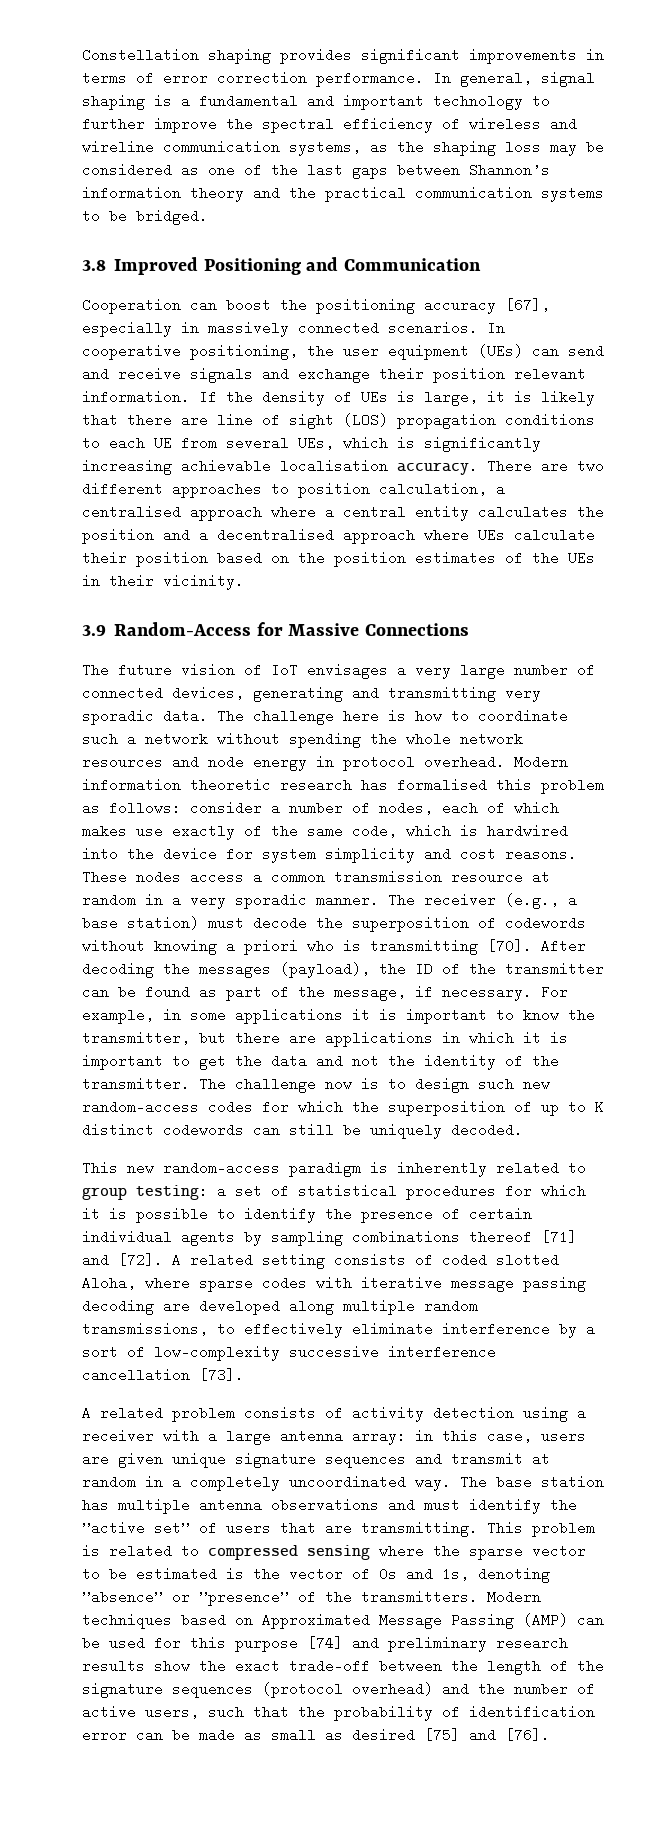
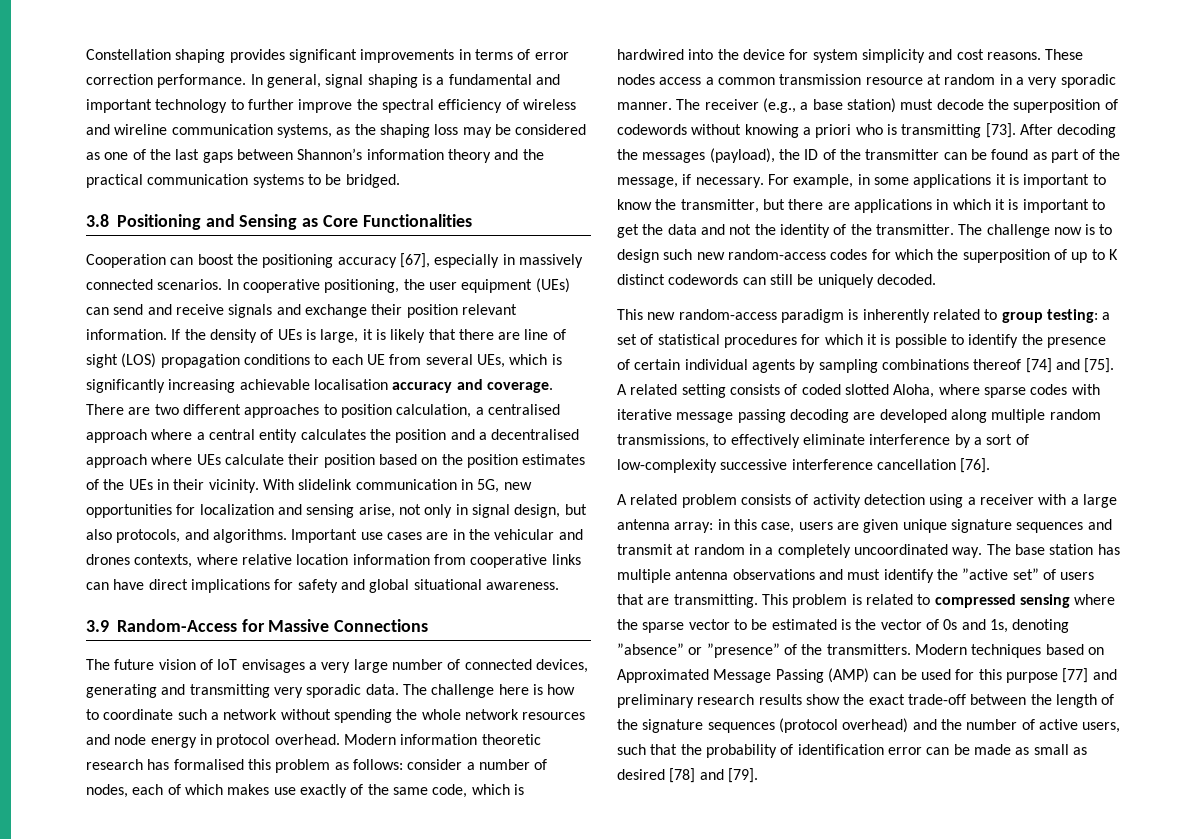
- 3.8 Improved Positioning and Communication
+ 3.8 Positioning and Sensing as Core Functionalities
- If the density of UEs is large, it is likely that there are line of sight (LOS) propagation conditions to each UE from several UEs, which is significantly increasing achievable localisation accuracy.
+ If the density of UEs is large, it is likely that there are line of sight (LOS) propagation conditions to each UE from several UEs, which is significantly increasing achievable localisation accuracy and coverage.
+ With slidelink communication in 5G, new opportunities for localization and sensing arise, not only in signal design, but also protocols, and algorithms. Important use cases are in the vehicular and drones contexts, where relative location information from cooperative links can have direct implications for safety and global situational awareness.
- The receiver (e.g., a base station) must decode the superposition of codewords without knowing a priori who is transmitting [70].
+ The receiver (e.g., a base station) must decode the superposition of codewords without knowing a priori who is transmitting [73].
- This new random-access paradigm is inherently related to group testing: a set of statistical procedures for which it is possible to identify the presence of certain individual agents by sampling combinations thereof [71] and [72].
+ This new random-access paradigm is inherently related to group testing: a set of statistical procedures for which it is possible to identify the presence of certain individual agents by sampling combinations thereof [74] and [75].
- A related setting consists of coded slotted Aloha, where sparse codes with iterative message passing decoding are developed along multiple random transmissions, to effectively eliminate interference by a sort of low-complexity successive interference cancellation [73].
+ A related setting consists of coded slotted Aloha, where sparse codes with iterative message passing decoding are developed along multiple random transmissions, to effectively eliminate interference by a sort of low-complexity successive interference cancellation [76].
- Modern techniques based on Approximated Message Passing (AMP) can be used for this purpose [74] and preliminary research results show the exact trade-off between the length of the signature sequences (protocol overhead) and the number of active users, such that the probability of identification error can be made as small as desired [75] and [76].
+ Modern techniques based on Approximated Message Passing (AMP) can be used for this purpose [77] and preliminary research results show the exact trade-off between the length of the signature sequences (protocol overhead) and the number of active users, such that the probability of identification error can be made as small as desired [78] and [79].

